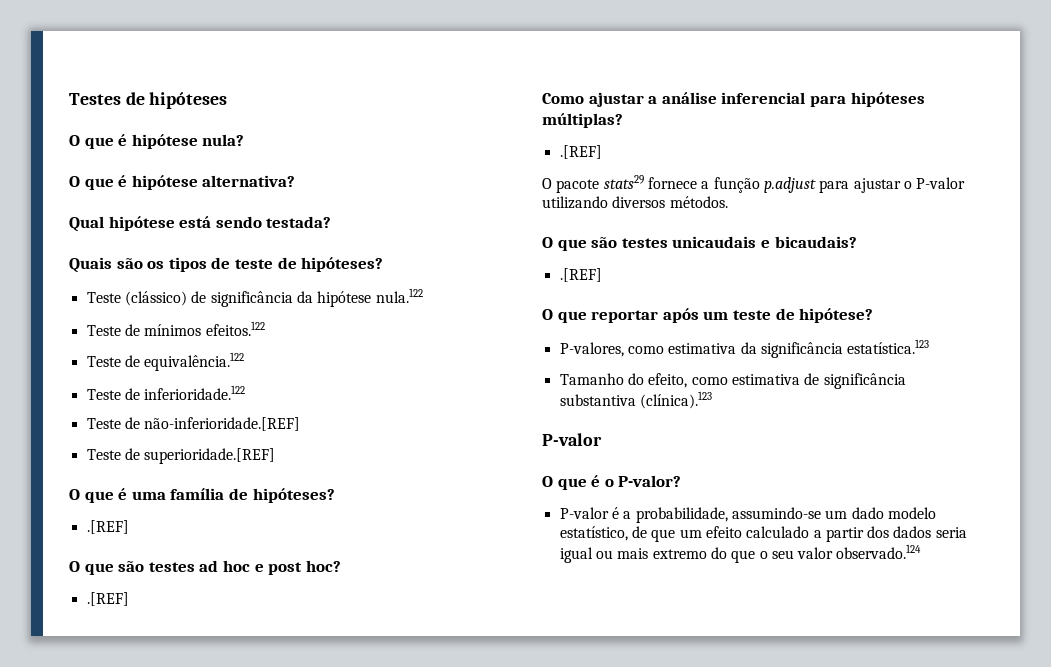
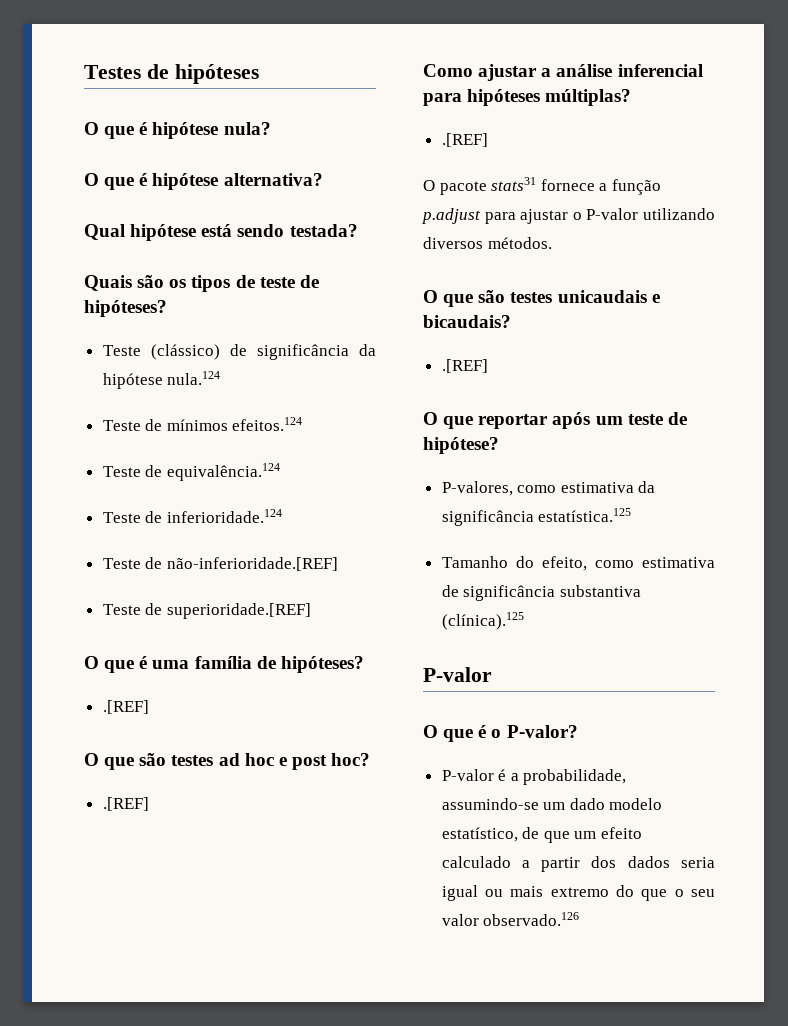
- Teste (clássico) de significância da hipótese nula.122
+ Teste (clássico) de significância da hipótese nula.124
- Teste de mínimos efeitos.122
- Teste de equivalência.122
- Teste de inferioridade.122
+ Teste de mínimos efeitos.124
+ Teste de equivalência.124
+ Teste de inferioridade.124
- O pacote stats29 fornece a função p.adjust para ajustar o P-valor utilizando diversos métodos.
+ O pacote stats31 fornece a função p.adjust para ajustar o P-valor utilizando diversos métodos.
- P-valores, como estimativa da significância estatística.123
+ P-valores, como estimativa da significância estatística.125
- Tamanho do efeito, como estimativa de significância substantiva (clínica).123
+ Tamanho do efeito, como estimativa de significância substantiva (clínica).125
- P-valor é a probabilidade, assumindo-se um dado modelo estatístico, de que um efeito calculado a partir dos dados seria igual ou mais extremo do que o seu valor observado.124
+ P-valor é a probabilidade, assumindo-se um dado modelo estatístico, de que um efeito calculado a partir dos dados seria igual ou mais extremo do que o seu valor observado.126

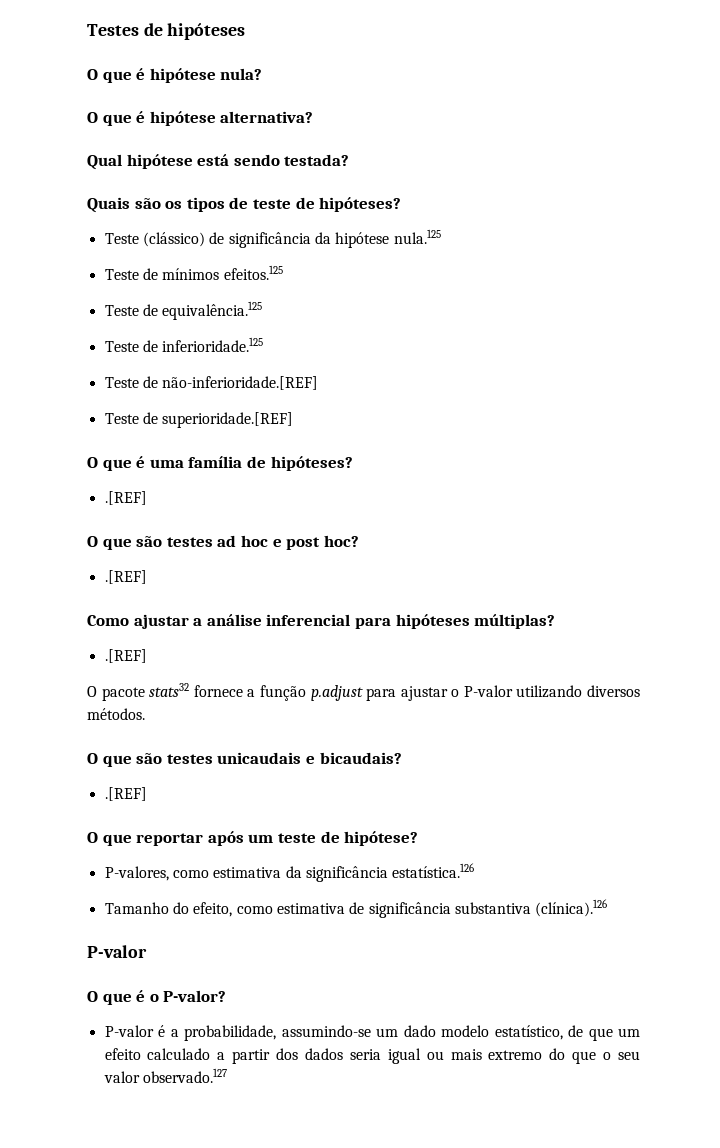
- Teste (clássico) de significância da hipótese nula.124
+ Teste (clássico) de significância da hipótese nula.125
- Teste de mínimos efeitos.124
- Teste de equivalência.124
- Teste de inferioridade.124
+ Teste de mínimos efeitos.125
+ Teste de equivalência.125
+ Teste de inferioridade.125
- O pacote stats31 fornece a função p.adjust para ajustar o P-valor utilizando diversos métodos.
+ O pacote stats32 fornece a função p.adjust para ajustar o P-valor utilizando diversos métodos.
- P-valores, como estimativa da significância estatística.125
+ P-valores, como estimativa da significância estatística.126
- Tamanho do efeito, como estimativa de significância substantiva (clínica).125
+ Tamanho do efeito, como estimativa de significância substantiva (clínica).126
- P-valor é a probabilidade, assumindo-se um dado modelo estatístico, de que um efeito calculado a partir dos dados seria igual ou mais extremo do que o seu valor observado.126
+ P-valor é a probabilidade, assumindo-se um dado modelo estatístico, de que um efeito calculado a partir dos dados seria igual ou mais extremo do que o seu valor observado.127

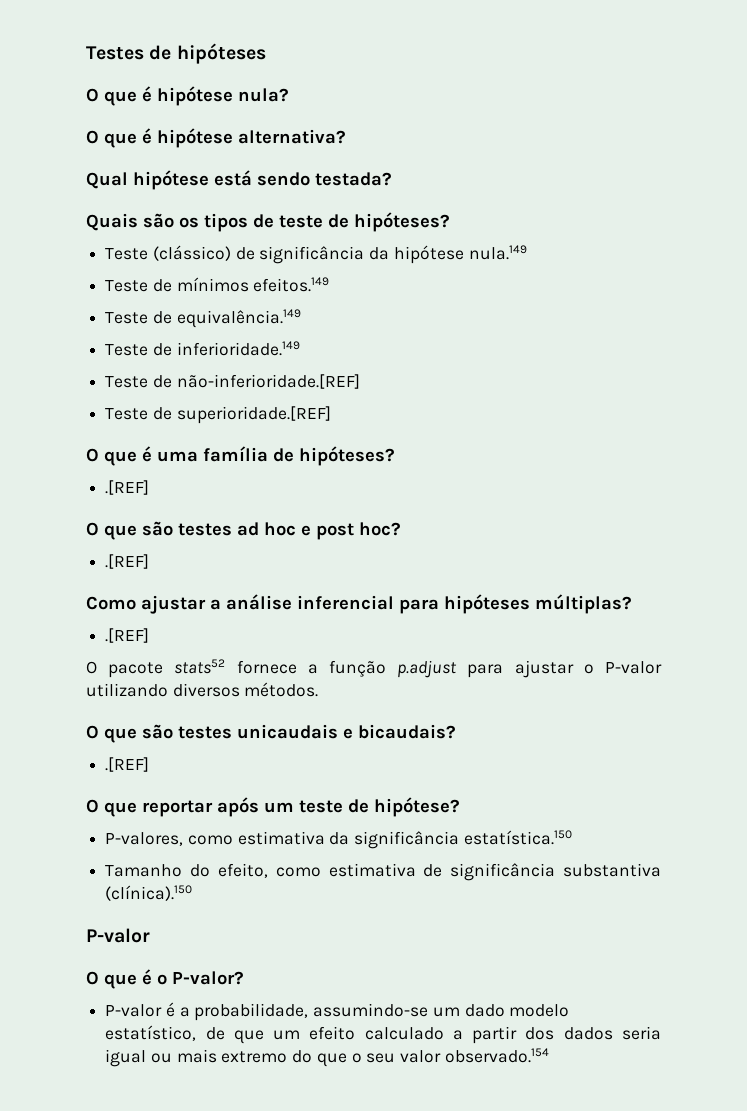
- Teste (clássico) de significância da hipótese nula.125
+ Teste (clássico) de significância da hipótese nula.149
- Teste de mínimos efeitos.125
- Teste de equivalência.125
- Teste de inferioridade.125
+ Teste de mínimos efeitos.149
+ Teste de equivalência.149
+ Teste de inferioridade.149
- O pacote stats32 fornece a função p.adjust para ajustar o P-valor utilizando diversos métodos.
+ O pacote stats52 fornece a função p.adjust para ajustar o P-valor utilizando diversos métodos.
- P-valores, como estimativa da significância estatística.126
+ P-valores, como estimativa da significância estatística.150
- Tamanho do efeito, como estimativa de significância substantiva (clínica).126
+ Tamanho do efeito, como estimativa de significância substantiva (clínica).150
- P-valor é a probabilidade, assumindo-se um dado modelo estatístico, de que um efeito calculado a partir dos dados seria igual ou mais extremo do que o seu valor observado.127
+ P-valor é a probabilidade, assumindo-se um dado modelo estatístico, de que um efeito calculado a partir dos dados seria igual ou mais extremo do que o seu valor observado.154

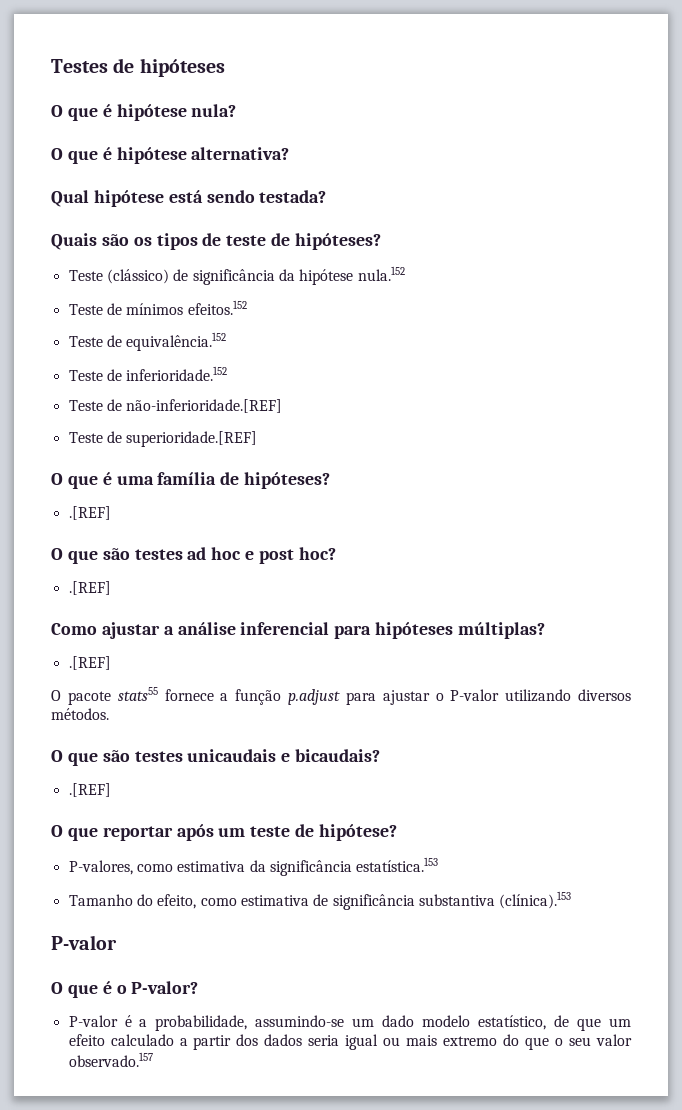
- Teste (clássico) de significância da hipótese nula.149
+ Teste (clássico) de significância da hipótese nula.152
- Teste de mínimos efeitos.149
- Teste de equivalência.149
- Teste de inferioridade.149
+ Teste de mínimos efeitos.152
+ Teste de equivalência.152
+ Teste de inferioridade.152
- O pacote stats52 fornece a função p.adjust para ajustar o P-valor utilizando diversos métodos.
+ O pacote stats55 fornece a função p.adjust para ajustar o P-valor utilizando diversos métodos.
- P-valores, como estimativa da significância estatística.150
+ P-valores, como estimativa da significância estatística.153
- Tamanho do efeito, como estimativa de significância substantiva (clínica).150
+ Tamanho do efeito, como estimativa de significância substantiva (clínica).153
- P-valor é a probabilidade, assumindo-se um dado modelo estatístico, de que um efeito calculado a partir dos dados seria igual ou mais extremo do que o seu valor observado.154
+ P-valor é a probabilidade, assumindo-se um dado modelo estatístico, de que um efeito calculado a partir dos dados seria igual ou mais extremo do que o seu valor observado.157

